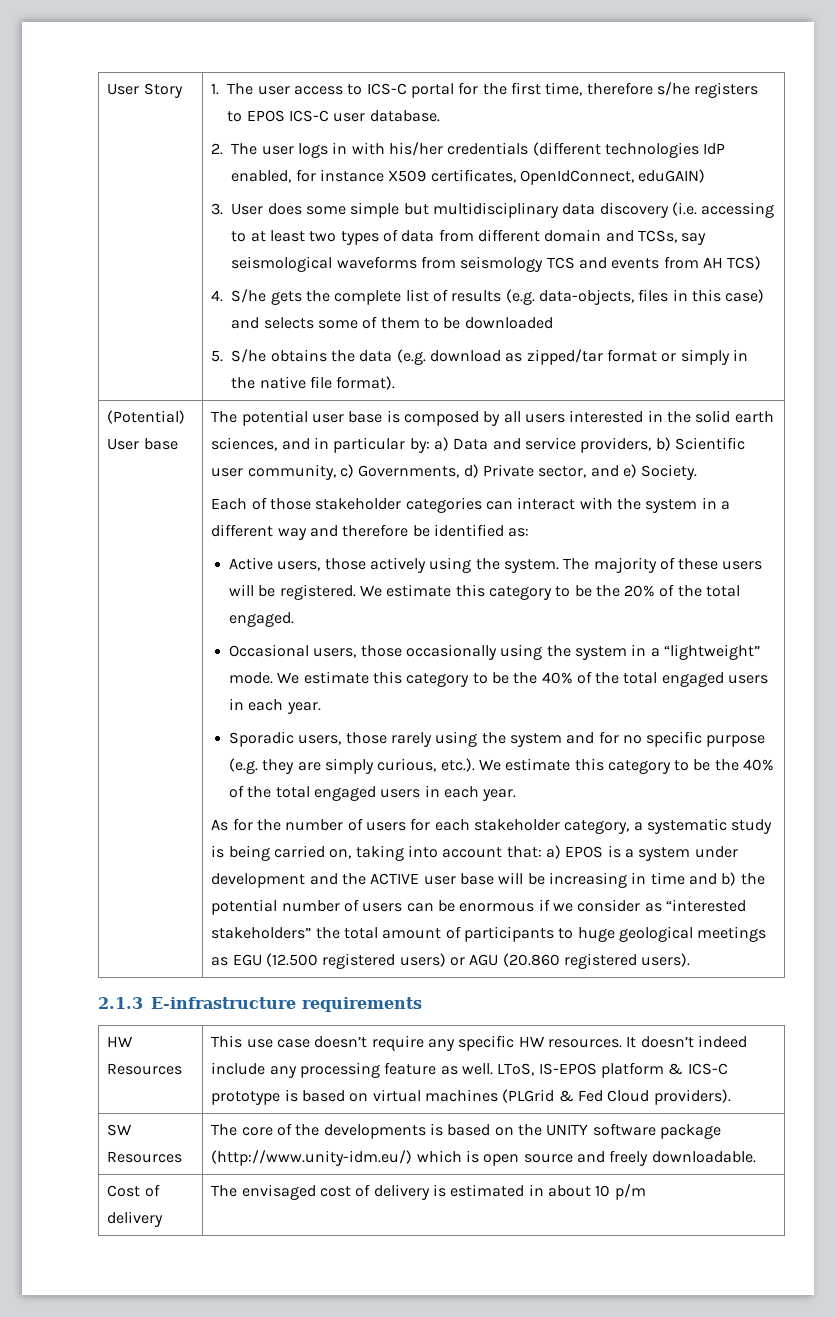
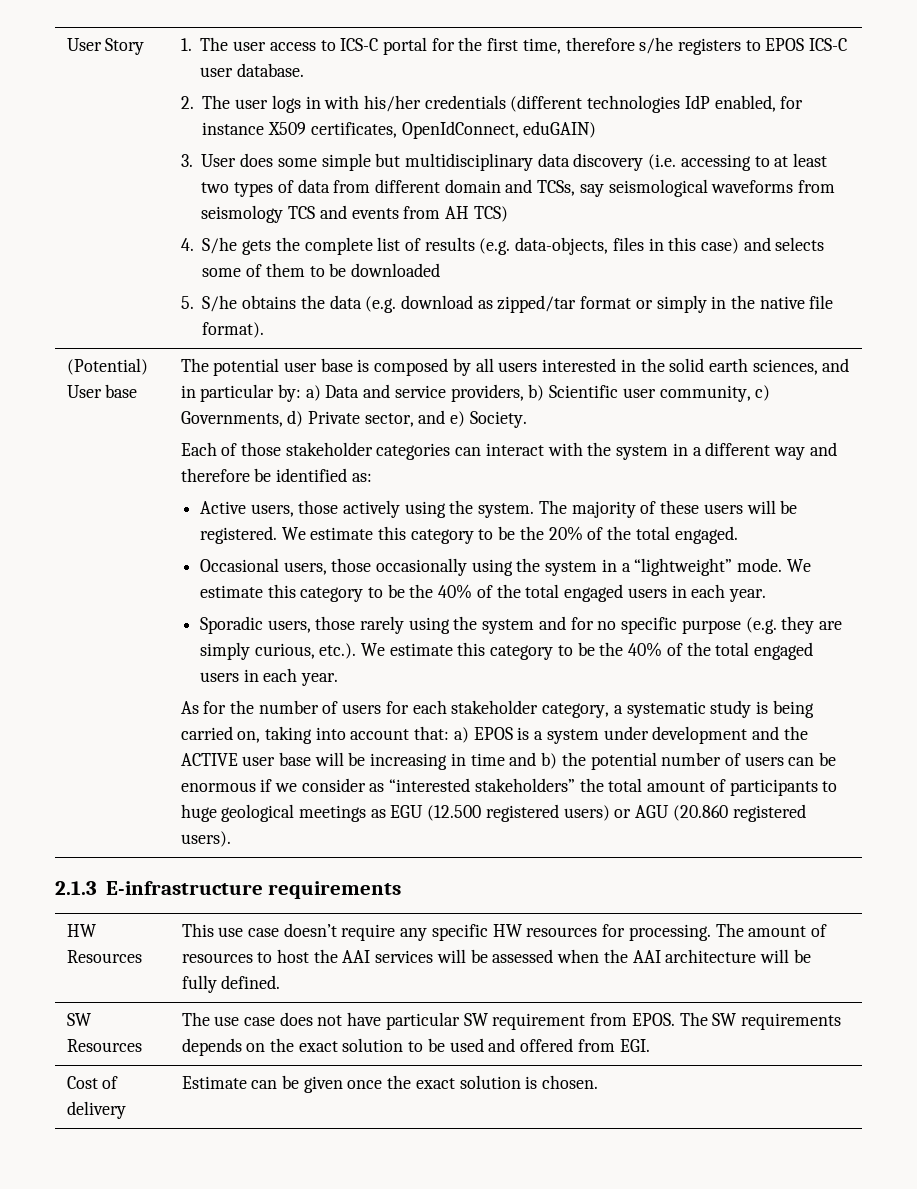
- HW Resources | This use case doesn’t require any specific HW resources. It doesn’t indeed include any processing feature as well. LToS, IS-EPOS platform & ICS-C prototype is based on virtual machines (PLGrid & Fed Cloud providers).
- SW Resources | The core of the developments is based on the UNITY software package (http://www.unity-idm.eu/) which is open source and freely downloadable.
- Cost of delivery | The envisaged cost of delivery is estimated in about 10 p/m
+ HW Resources | This use case doesn’t require any specific HW resources for processing. The amount of resources to host the AAI services will be assessed when the AAI architecture will be fully defined.
+ SW Resources | The use case does not have particular SW requirement from EPOS. The SW requirements depends on the exact solution to be used and offered from EGI.
+ Cost of delivery | Estimate can be given once the exact solution is chosen.

